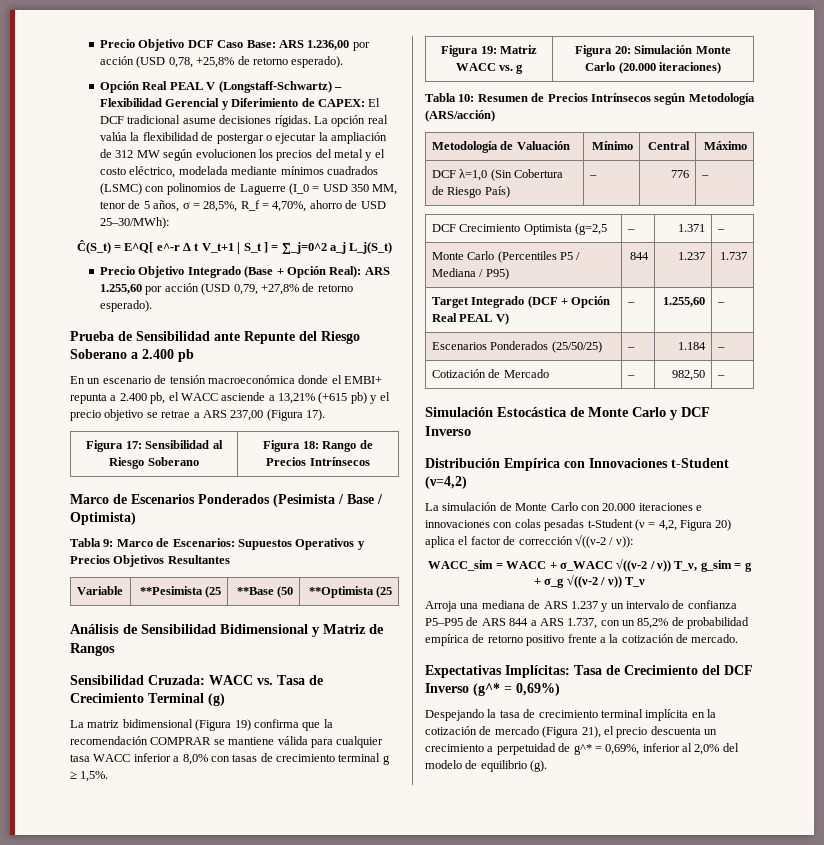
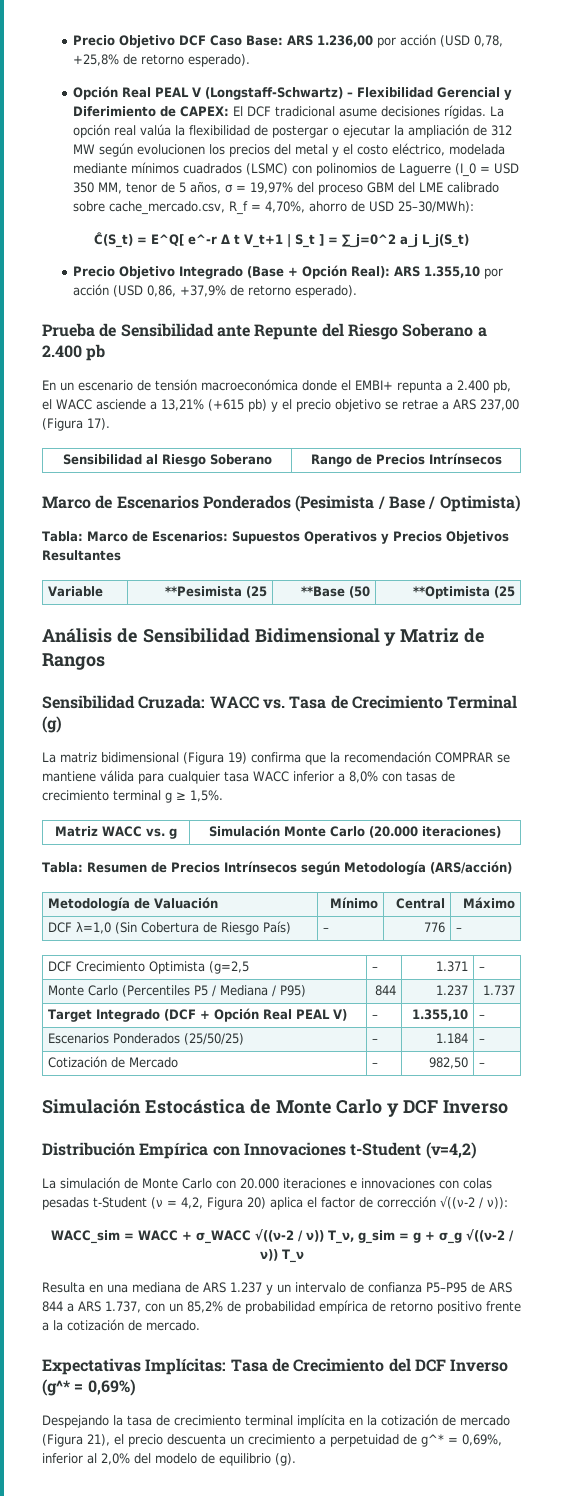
- La opción real valúa la flexibilidad de postergar o ejecutar la ampliación de 312 MW según evolucionen los precios del metal y el costo eléctrico, modelada mediante mínimos cuadrados (LSMC) con polinomios de Laguerre (I_0 = USD 350 MM, tenor de 5 años, σ = 28,5%, R_f = 4,70%, ahorro de USD 25–30/MWh):
+ La opción real valúa la flexibilidad de postergar o ejecutar la ampliación de 312 MW según evolucionen los precios del metal y el costo eléctrico, modelada mediante mínimos cuadrados (LSMC) con polinomios de Laguerre (I_0 = USD 350 MM, tenor de 5 años, σ = 19,97% del proceso GBM del LME calibrado sobre cache_mercado.csv, R_f = 4,70%, ahorro de USD 25–30/MWh):
- Precio Objetivo Integrado (Base + Opción Real): ARS 1.255,60 por acción (USD 0,79, +27,8% de retorno esperado).
+ Precio Objetivo Integrado (Base + Opción Real): ARS 1.355,10 por acción (USD 0,86, +37,9% de retorno esperado).
- Figura 17: Sensibilidad al Riesgo Soberano | Figura 18: Rango de Precios Intrínsecos
+ Sensibilidad al Riesgo Soberano | Rango de Precios Intrínsecos
- Tabla 9: Marco de Escenarios: Supuestos Operativos y Precios Objetivos Resultantes
+ Tabla: Marco de Escenarios: Supuestos Operativos y Precios Objetivos Resultantes
- Figura 19: Matriz WACC vs. g | Figura 20: Simulación Monte Carlo (20.000 iteraciones)
+ Matriz WACC vs. g | Simulación Monte Carlo (20.000 iteraciones)
- Tabla 10: Resumen de Precios Intrínsecos según Metodología (ARS/acción)
+ Tabla: Resumen de Precios Intrínsecos según Metodología (ARS/acción)
- Target Integrado (DCF + Opción Real PEAL V) | – | 1.255,60 | –
+ Target Integrado (DCF + Opción Real PEAL V) | – | 1.355,10 | –
- Arroja una mediana de ARS 1.237 y un intervalo de confianza P5–P95 de ARS 844 a ARS 1.737, con un 85,2% de probabilidad empírica de retorno positivo frente a la cotización de mercado.
+ Resulta en una mediana de ARS 1.237 y un intervalo de confianza P5–P95 de ARS 844 a ARS 1.737, con un 85,2% de probabilidad empírica de retorno positivo frente a la cotización de mercado.

